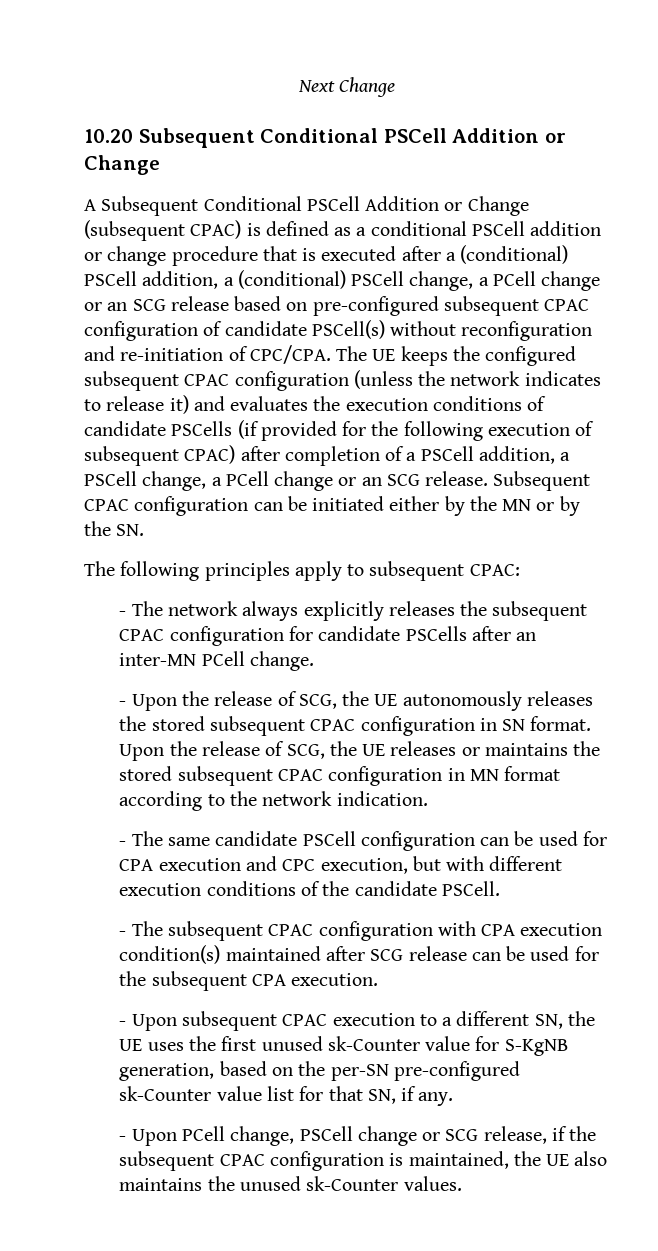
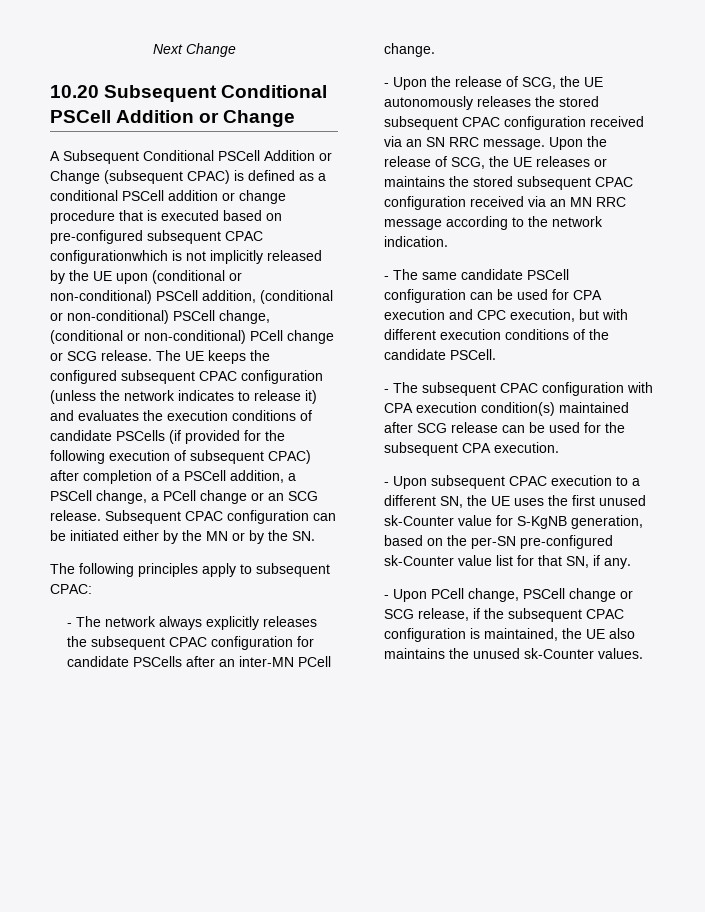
- A Subsequent Conditional PSCell Addition or Change (subsequent CPAC) is defined as a conditional PSCell addition or change procedure that is executed after a (conditional) PSCell addition, a (conditional) PSCell change, a PCell change or an SCG release based on pre-configured subsequent CPAC configuration of candidate PSCell(s) without reconfiguration and re-initiation of CPC/CPA.
+ A Subsequent Conditional PSCell Addition or Change (subsequent CPAC) is defined as a conditional PSCell addition or change procedure that is executed based on pre-configured subsequent CPAC configurationwhich is not implicitly released by the UE upon (conditional or non-conditional) PSCell addition, (conditional or non-conditional) PSCell change, (conditional or non-conditional) PCell change or SCG release.
- - Upon the release of SCG, the UE autonomously releases the stored subsequent CPAC configuration in SN format.
+ - Upon the release of SCG, the UE autonomously releases the stored subsequent CPAC configuration received via an SN RRC message.
- Upon the release of SCG, the UE releases or maintains the stored subsequent CPAC configuration in MN format according to the network indication.
+ Upon the release of SCG, the UE releases or maintains the stored subsequent CPAC configuration received via an MN RRC message according to the network indication.

